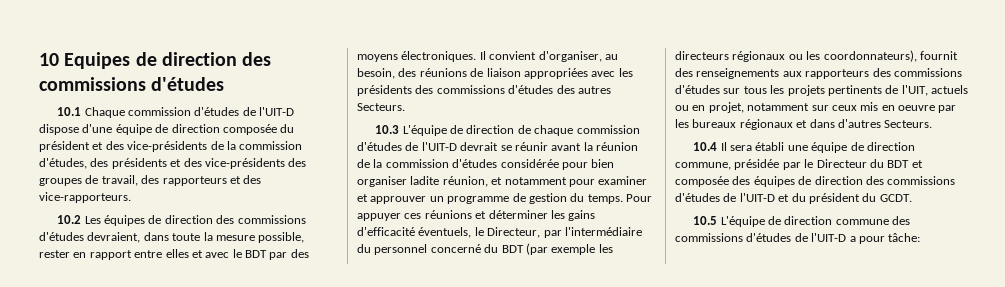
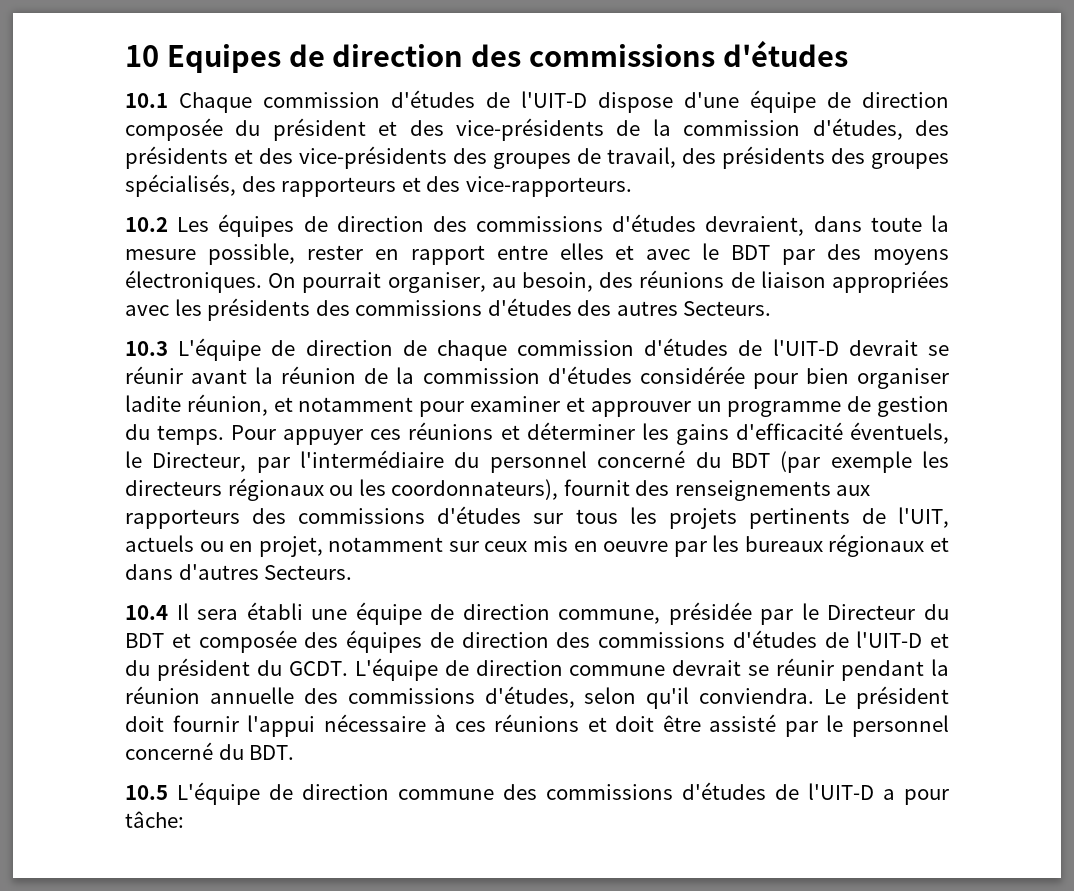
- 10.1 Chaque commission d'études de l'UIT-D dispose d'une équipe de direction composée du président et des vice-présidents de la commission d'études, des présidents et des vice-présidents des groupes de travail, des rapporteurs et des vice-rapporteurs.
+ 10.1 Chaque commission d'études de l'UIT-D dispose d'une équipe de direction composée du président et des vice-présidents de la commission d'études, des présidents et des vice-présidents des groupes de travail, des présidents des groupes spécialisés, des rapporteurs et des vice-rapporteurs.
- Il convient d'organiser, au besoin, des réunions de liaison appropriées avec les présidents des commissions d'études des autres Secteurs.
+ On pourrait organiser, au besoin, des réunions de liaison appropriées avec les présidents des commissions d'études des autres Secteurs.
+ L'équipe de direction commune devrait se réunir pendant la réunion annuelle des commissions d'études, selon qu'il conviendra. Le président doit fournir l'appui nécessaire à ces réunions et doit être assisté par le personnel concerné du BDT.

